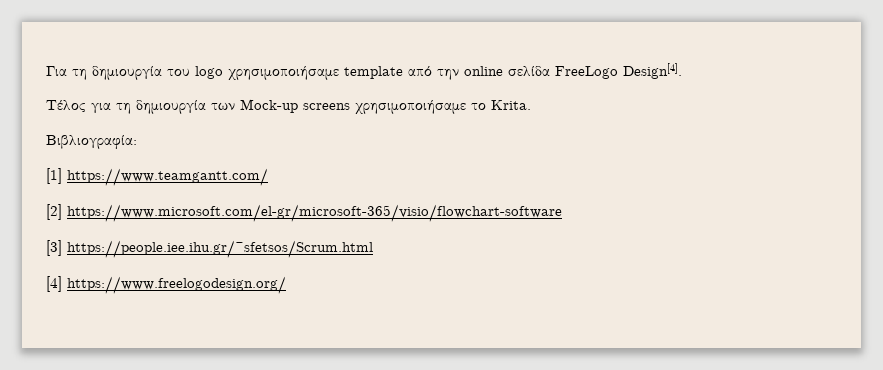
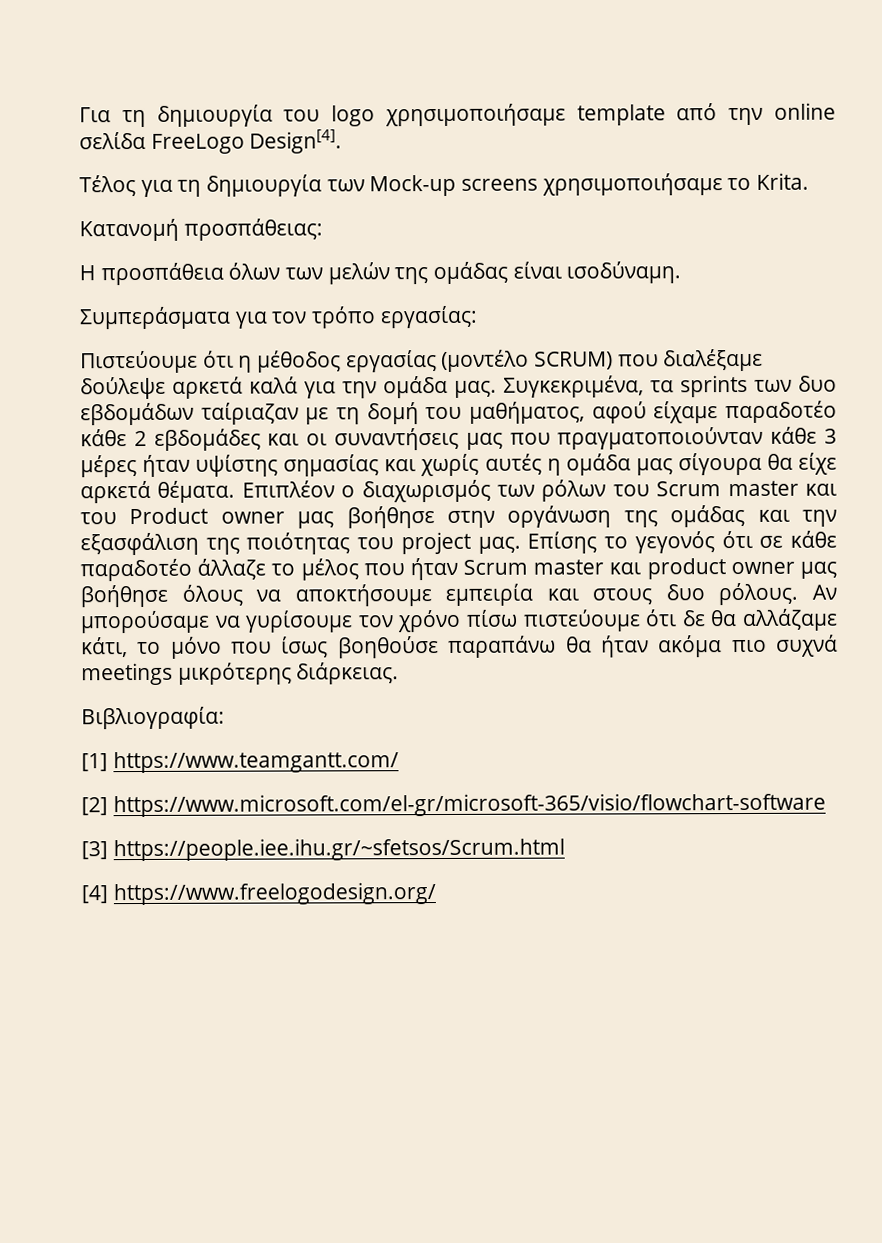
+ Κατανομή προσπάθειας:
+ Η προσπάθεια όλων των μελών της ομάδας είναι ισοδύναμη.
+ Συμπεράσματα για τον τρόπο εργασίας:
+ Πιστεύουμε ότι η μέθοδος εργασίας (μοντέλο SCRUM) που διαλέξαμε δούλεψε αρκετά καλά για την ομάδα μας. Συγκεκριμένα, τα sprints των δυο εβδομάδων ταίριαζαν με τη δομή του μαθήματος, αφού είχαμε παραδοτέο κάθε 2 εβδομάδες και οι συναντήσεις μας που πραγματοποιούνταν κάθε 3 μέρες ήταν υψίστης σημασίας και χωρίς αυτές η ομάδα μας σίγουρα θα είχε αρκετά θέματα. Επιπλέον ο διαχωρισμός των ρόλων του Scrum master και του Product owner μας βοήθησε στην οργάνωση της ομάδας και την εξασφάλιση της ποιότητας του project μας. Επίσης το γεγονός ότι σε κάθε παραδοτέο άλλαζε το μέλος που ήταν Scrum master και product owner μας βοήθησε όλους να αποκτήσουμε εμπειρία και στους δυο ρόλους. Αν μπορούσαμε να γυρίσουμε τον χρόνο πίσω πιστεύουμε ότι δε θα αλλάζαμε κάτι, το μόνο που ίσως βοηθούσε παραπάνω θα ήταν ακόμα πιο συχνά meetings μικρότερης διάρκειας.

